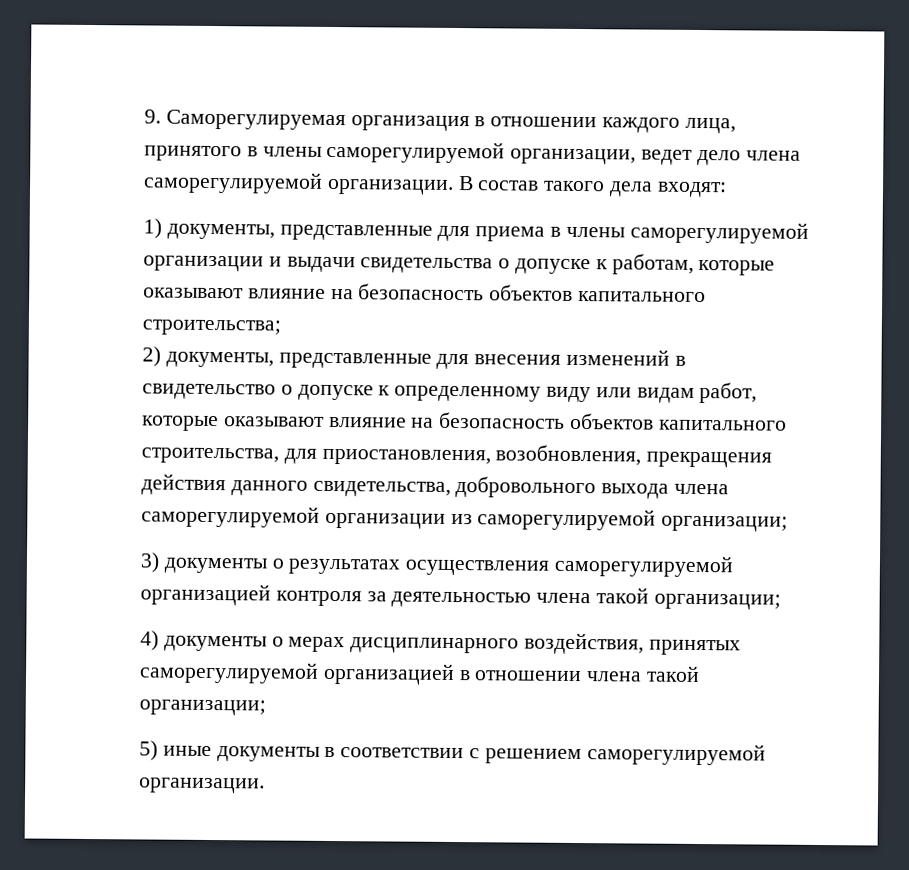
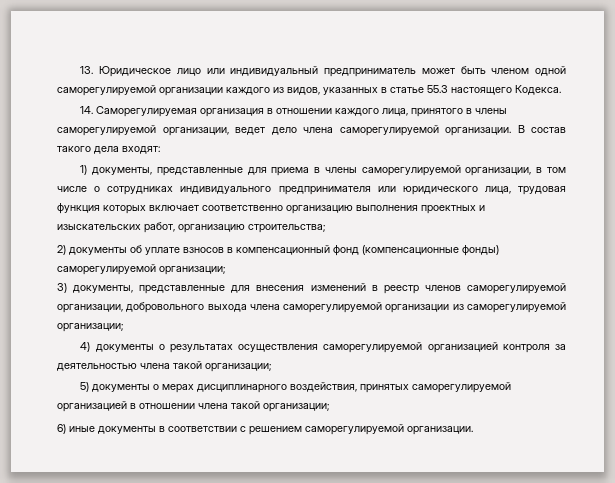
- 9. Саморегулируемая организация в отношении каждого лица, принятого в члены саморегулируемой организации, ведет дело члена саморегулируемой организации.
+ 13. Юридическое лицо или индивидуальный предприниматель может быть членом одной саморегулируемой организации каждого из видов, указанных в статье 55.3 настоящего Кодекса.
+ 14. Саморегулируемая организация в отношении каждого лица, принятого в члены саморегулируемой организации, ведет дело члена саморегулируемой организации.
- 1) документы, представленные для приема в члены саморегулируемой организации и выдачи свидетельства о допуске к работам, которые оказывают влияние на безопасность объектов капитального строительства;
- 2) документы, представленные для внесения изменений в свидетельство о допуске к определенному виду или видам работ, которые оказывают влияние на безопасность объектов капитального строительства, для приостановления, возобновления, прекращения действия данного свидетельства, добровольного выхода члена саморегулируемой организации из саморегулируемой организации;
+ 1) документы, представленные для приема в члены саморегулируемой организации, в том числе о сотрудниках индивидуального предпринимателя или юридического лица, трудовая функция которых включает соответственно организацию выполнения проектных и изыскательских работ, организацию строительства;
+ 2) документы об уплате взносов в компенсационный фонд (компенсационные фонды) саморегулируемой организации;
+ 3) документы, представленные для внесения изменений в реестр членов саморегулируемой организации, добровольного выхода члена саморегулируемой организации из саморегулируемой организации;
- 3) документы о результатах осуществления саморегулируемой организацией контроля за деятельностью члена такой организации;
+ 4) документы о результатах осуществления саморегулируемой организацией контроля за деятельностью члена такой организации;
- 4) документы о мерах дисциплинарного воздействия, принятых саморегулируемой организацией в отношении члена такой организации;
+ 5) документы о мерах дисциплинарного воздействия, принятых саморегулируемой организацией в отношении члена такой организации;
- 5) иные документы в соответствии с решением саморегулируемой организации.
+ 6) иные документы в соответствии с решением саморегулируемой организации.

